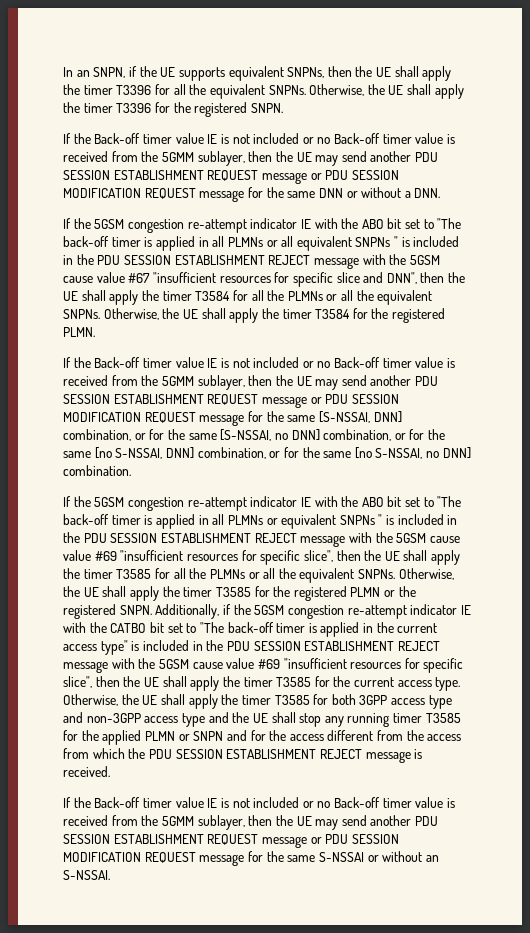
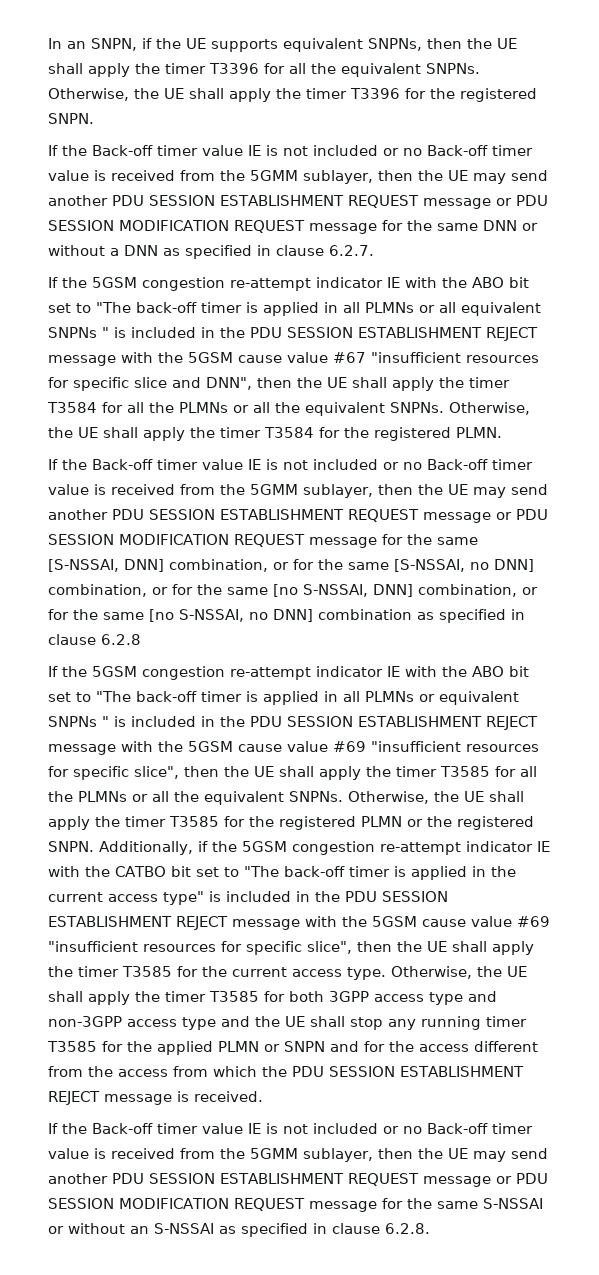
- If the Back-off timer value IE is not included or no Back-off timer value is received from the 5GMM sublayer, then the UE may send another PDU SESSION ESTABLISHMENT REQUEST message or PDU SESSION MODIFICATION REQUEST message for the same DNN or without a DNN.
+ If the Back-off timer value IE is not included or no Back-off timer value is received from the 5GMM sublayer, then the UE may send another PDU SESSION ESTABLISHMENT REQUEST message or PDU SESSION MODIFICATION REQUEST message for the same DNN or without a DNN as specified in clause 6.2.7.
- If the Back-off timer value IE is not included or no Back-off timer value is received from the 5GMM sublayer, then the UE may send another PDU SESSION ESTABLISHMENT REQUEST message or PDU SESSION MODIFICATION REQUEST message for the same [S-NSSAI, DNN] combination, or for the same [S-NSSAI, no DNN] combination, or for the same [no S-NSSAI, DNN] combination, or for the same [no S-NSSAI, no DNN] combination.
+ If the Back-off timer value IE is not included or no Back-off timer value is received from the 5GMM sublayer, then the UE may send another PDU SESSION ESTABLISHMENT REQUEST message or PDU SESSION MODIFICATION REQUEST message for the same [S-NSSAI, DNN] combination, or for the same [S-NSSAI, no DNN] combination, or for the same [no S-NSSAI, DNN] combination, or for the same [no S-NSSAI, no DNN] combination as specified in clause 6.2.8
- If the Back-off timer value IE is not included or no Back-off timer value is received from the 5GMM sublayer, then the UE may send another PDU SESSION ESTABLISHMENT REQUEST message or PDU SESSION MODIFICATION REQUEST message for the same S-NSSAI or without an S-NSSAI.
+ If the Back-off timer value IE is not included or no Back-off timer value is received from the 5GMM sublayer, then the UE may send another PDU SESSION ESTABLISHMENT REQUEST message or PDU SESSION MODIFICATION REQUEST message for the same S-NSSAI or without an S-NSSAI as specified in clause 6.2.8.

